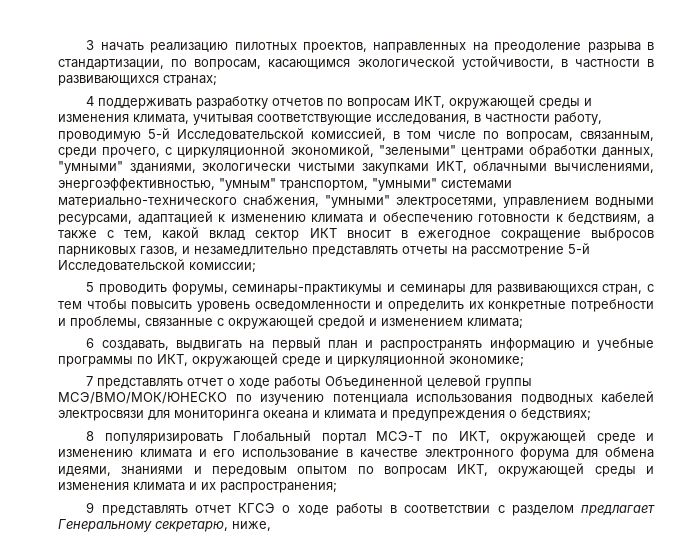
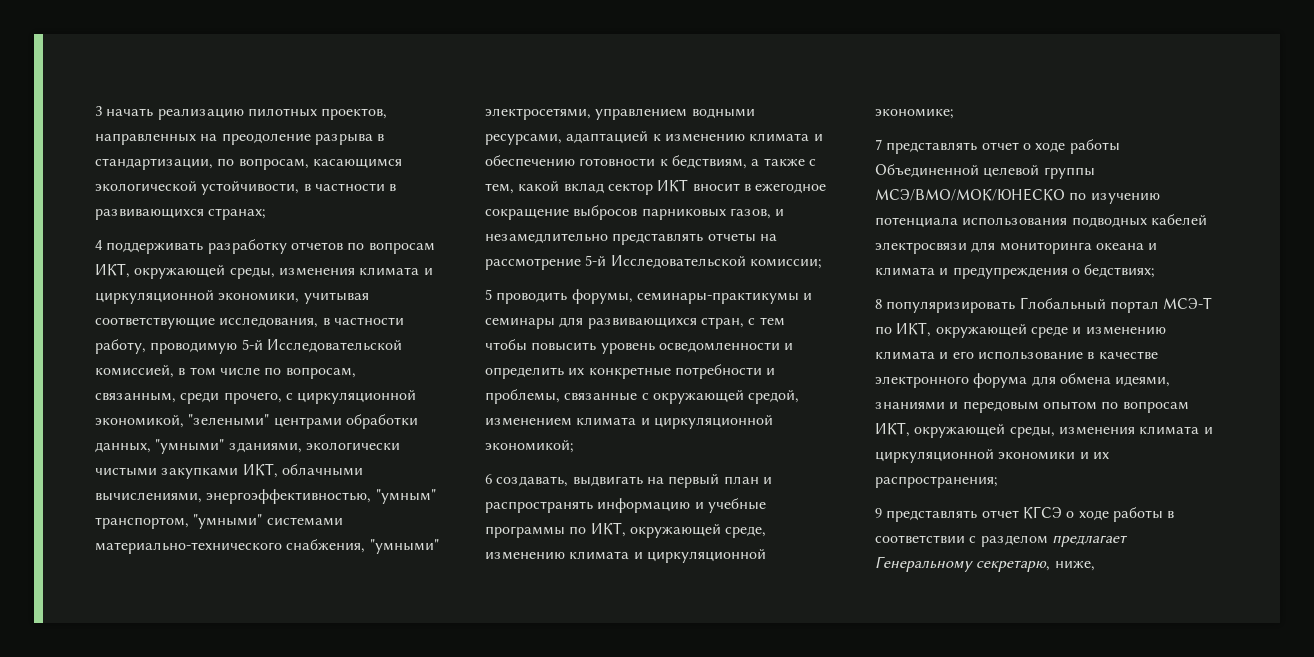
- 4 поддерживать разработку отчетов по вопросам ИКТ, окружающей среды и изменения климата, учитывая соответствующие исследования, в частности работу, проводимую 5-й Исследовательской комиссией, в том числе по вопросам, связанным, среди прочего, с циркуляционной экономикой, "зелеными" центрами обработки данных, "умными" зданиями, экологически чистыми закупками ИКТ, облачными вычислениями, энергоэффективностью, "умным" транспортом, "умными" системами материально-технического снабжения, "умными" электросетями, управлением водными ресурсами, адаптацией к изменению климата и обеспечению готовности к бедствиям, а также с тем, какой вклад сектор ИКТ вносит в ежегодное сокращение выбросов парниковых газов, и незамедлительно представлять отчеты на рассмотрение 5-й Исследовательской комиссии;
+ 4 поддерживать разработку отчетов по вопросам ИКТ, окружающей среды, изменения климата и циркуляционной экономики, учитывая соответствующие исследования, в частности работу, проводимую 5-й Исследовательской комиссией, в том числе по вопросам, связанным, среди прочего, с циркуляционной экономикой, "зелеными" центрами обработки данных, "умными" зданиями, экологически чистыми закупками ИКТ, облачными вычислениями, энергоэффективностью, "умным" транспортом, "умными" системами материально-технического снабжения, "умными" электросетями, управлением водными ресурсами, адаптацией к изменению климата и обеспечению готовности к бедствиям, а также с тем, какой вклад сектор ИКТ вносит в ежегодное сокращение выбросов парниковых газов, и незамедлительно представлять отчеты на рассмотрение 5-й Исследовательской комиссии;
- 5 проводить форумы, семинары-практикумы и семинары для развивающихся стран, с тем чтобы повысить уровень осведомленности и определить их конкретные потребности и проблемы, связанные с окружающей средой и изменением климата;
+ 5 проводить форумы, семинары-практикумы и семинары для развивающихся стран, с тем чтобы повысить уровень осведомленности и определить их конкретные потребности и проблемы, связанные с окружающей средой, изменением климата и циркуляционной экономикой;
- 6 создавать, выдвигать на первый план и распространять информацию и учебные программы по ИКТ, окружающей среде и циркуляционной экономике;
+ 6 создавать, выдвигать на первый план и распространять информацию и учебные программы по ИКТ, окружающей среде, изменению климата и циркуляционной экономике;
- 8 популяризировать Глобальный портал МСЭ-Т по ИКТ, окружающей среде и изменению климата и его использование в качестве электронного форума для обмена идеями, знаниями и передовым опытом по вопросам ИКТ, окружающей среды и изменения климата и их распространения;
+ 8 популяризировать Глобальный портал МСЭ-Т по ИКТ, окружающей среде и изменению климата и его использование в качестве электронного форума для обмена идеями, знаниями и передовым опытом по вопросам ИКТ, окружающей среды, изменения климата и циркуляционной экономики и их распространения;

